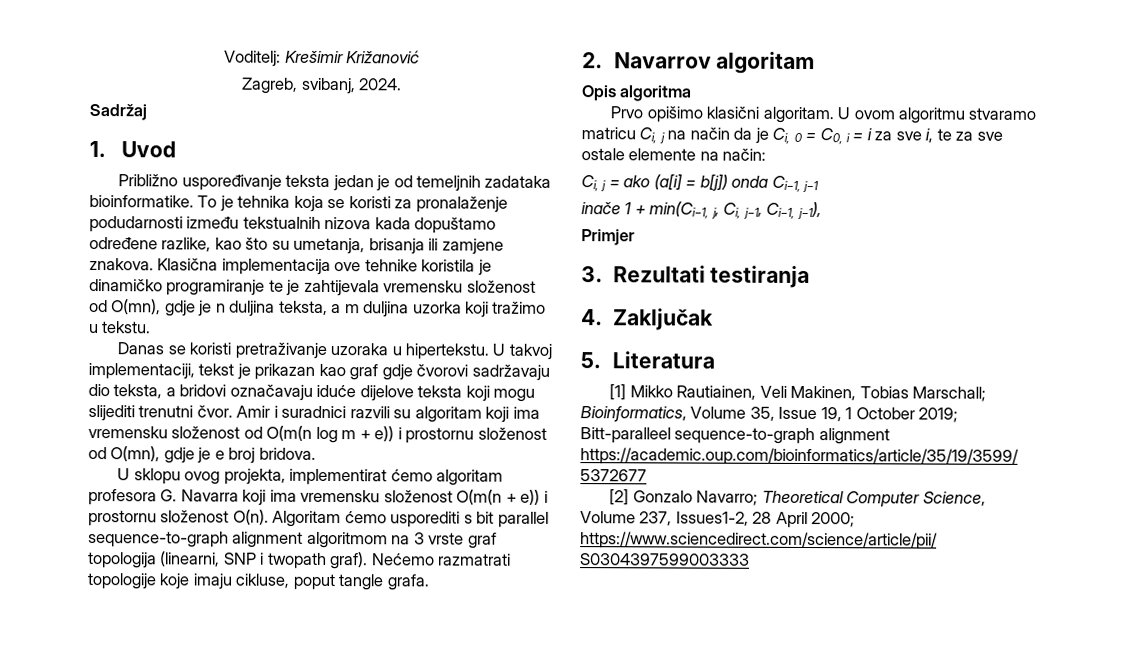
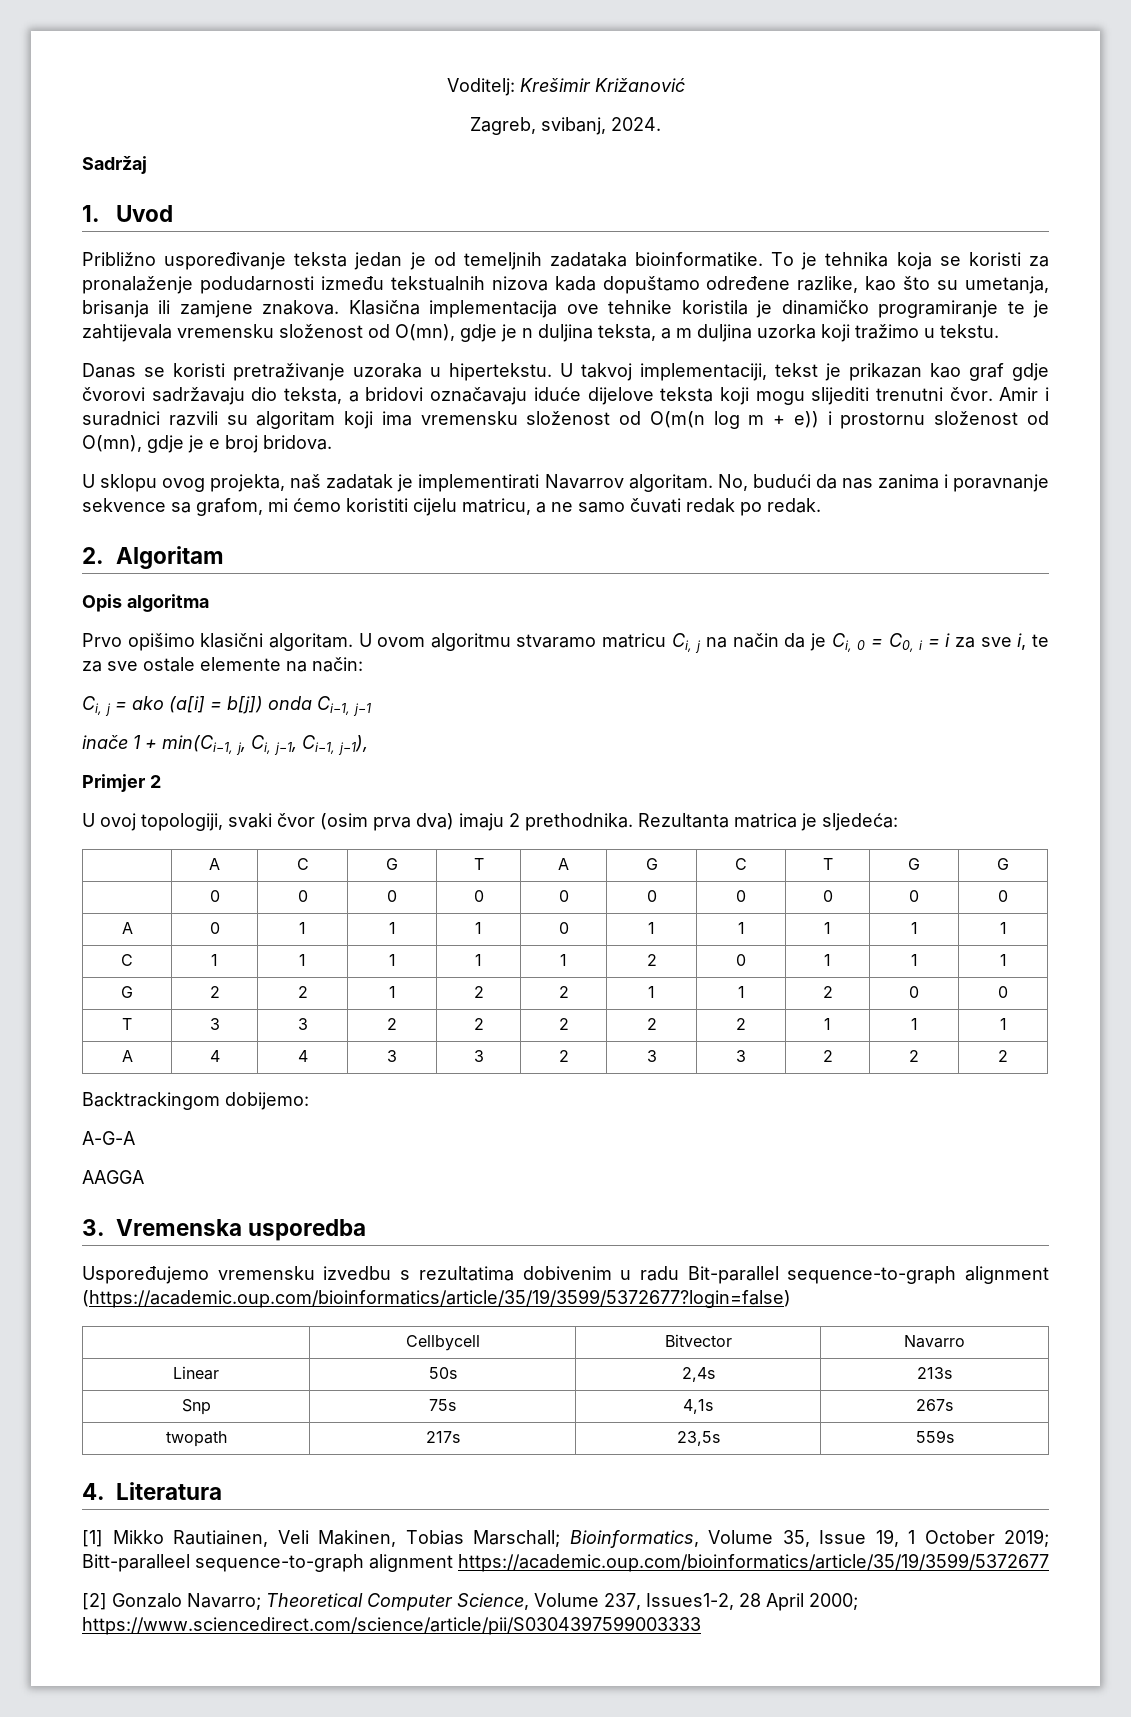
- U sklopu ovog projekta, implementirat ćemo algoritam profesora G. Navarra koji ima vremensku složenost O(m(n + e)) i prostornu složenost O(n). Algoritam ćemo usporediti s bit parallel sequence-to-graph alignment algoritmom na 3 vrste graf topologija (linearni, SNP i twopath graf). Nećemo razmatrati topologije koje imaju cikluse, poput tangle grafa.
+ U sklopu ovog projekta, naš zadatak je implementirati Navarrov algoritam. No, budući da nas zanima i poravnanje sekvence sa grafom, mi ćemo koristiti cijelu matricu, a ne samo čuvati redak po redak.
- 2. Navarrov algoritam
+ 2. Algoritam
- Primjer
- 3. Rezultati testiranja
- 4. Zaključak
- 5. Literatura
+ Primjer 2
+ U ovoj topologiji, svaki čvor (osim prva dva) imaju 2 prethodnika. Rezultanta matrica je sljedeća:
+ | A | C | G | T | A | G | C | T | G | G
+ | 0 | 0 | 0 | 0 | 0 | 0 | 0 | 0 | 0 | 0
+ A | 0 | 1 | 1 | 1 | 0 | 1 | 1 | 1 | 1 | 1
+ C | 1 | 1 | 1 | 1 | 1 | 2 | 0 | 1 | 1 | 1
+ G | 2 | 2 | 1 | 2 | 2 | 1 | 1 | 2 | 0 | 0
+ T | 3 | 3 | 2 | 2 | 2 | 2 | 2 | 1 | 1 | 1
+ A | 4 | 4 | 3 | 3 | 2 | 3 | 3 | 2 | 2 | 2
+ Backtrackingom dobijemo:
+ A-G-A
+ AAGGA
+ 3. Vremenska usporedba
+ Uspoređujemo vremensku izvedbu s rezultatima dobivenim u radu Bit-parallel sequence-to-graph alignment (https://academic.oup.com/bioinformatics/article/35/19/3599/5372677?login=false)
+ | Cellbycell | Bitvector | Navarro
+ Linear | 50s | 2,4s | 213s
+ Snp | 75s | 4,1s | 267s
+ twopath | 217s | 23,5s | 559s
+ 4. Literatura

